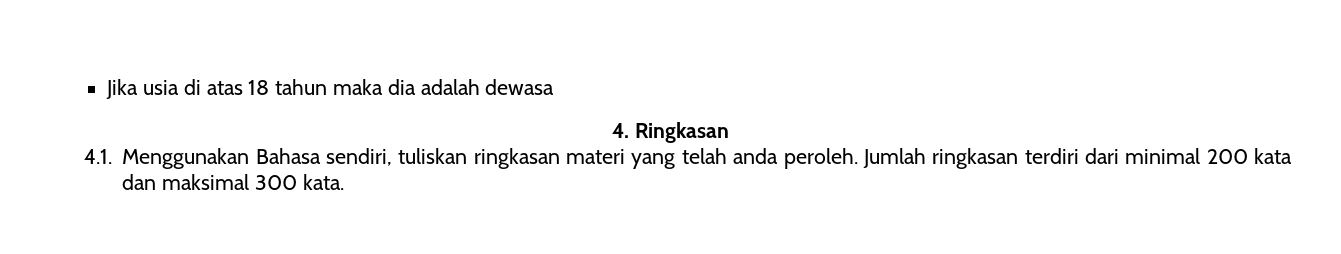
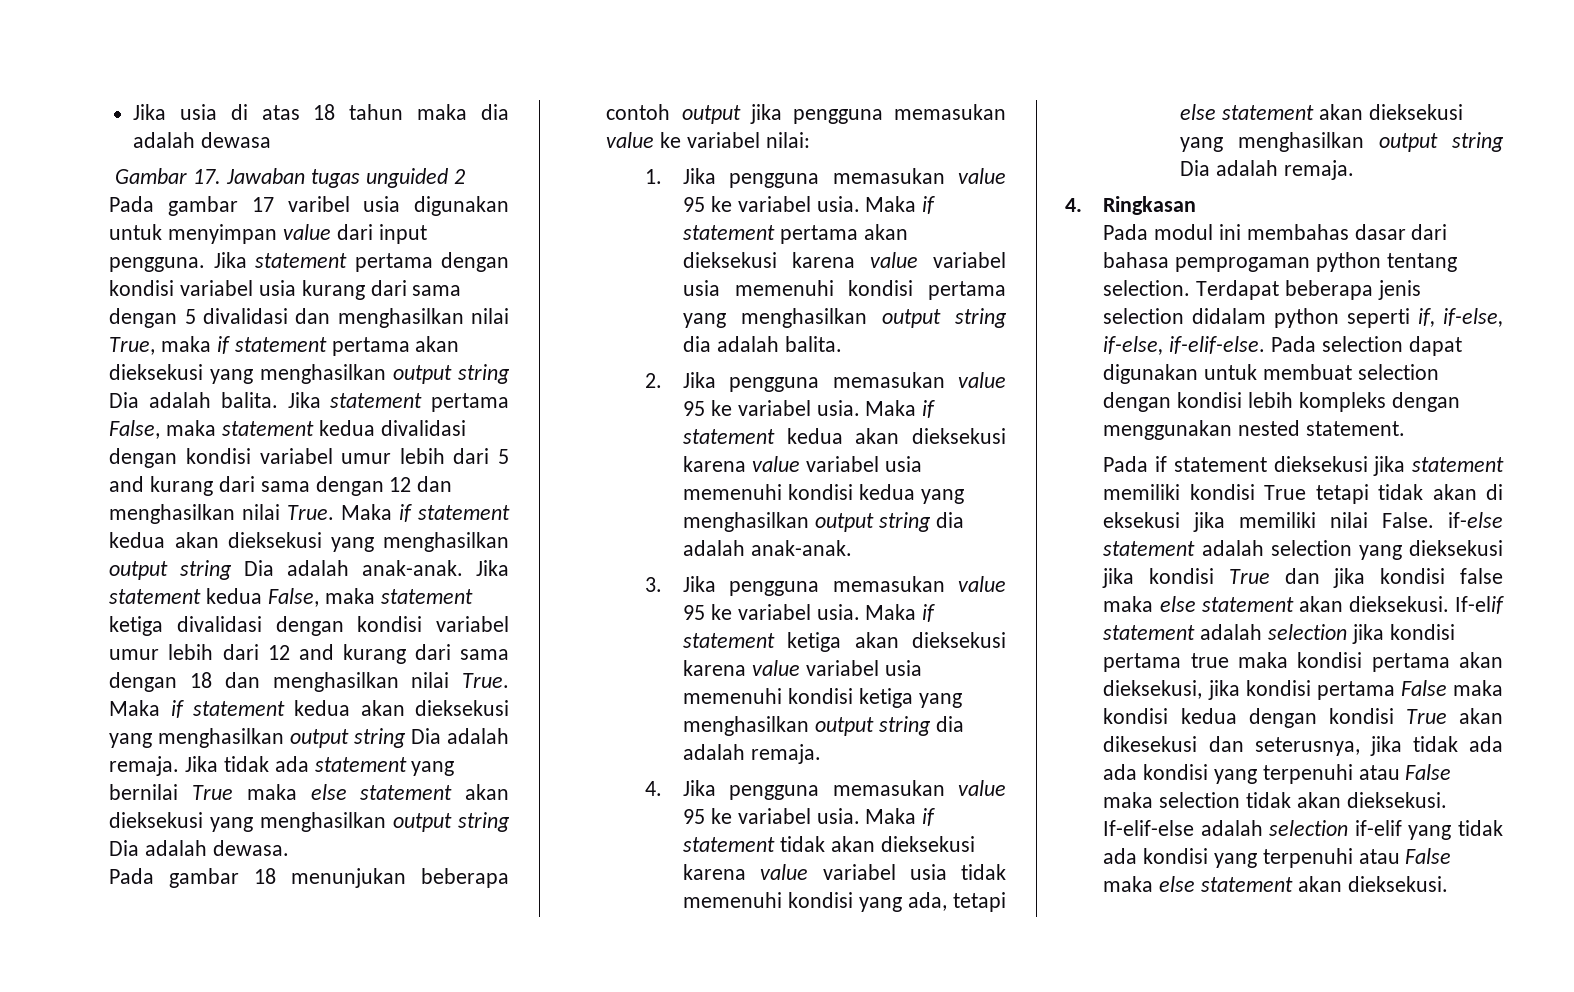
+ Gambar 17. Jawaban tugas unguided 2
+ Pada gambar 17 varibel usia digunakan untuk menyimpan value dari input pengguna. Jika statement pertama dengan kondisi variabel usia kurang dari sama dengan 5 divalidasi dan menghasilkan nilai True, maka if statement pertama akan dieksekusi yang menghasilkan output string Dia adalah balita. Jika statement pertama False, maka statement kedua divalidasi dengan kondisi variabel umur lebih dari 5 and kurang dari sama dengan 12 dan menghasilkan nilai True. Maka if statement kedua akan dieksekusi yang menghasilkan output string Dia adalah anak-anak. Jika statement kedua False, maka statement ketiga divalidasi dengan kondisi variabel umur lebih dari 12 and kurang dari sama dengan 18 dan menghasilkan nilai True. Maka if statement kedua akan dieksekusi yang menghasilkan output string Dia adalah remaja. Jika tidak ada statement yang bernilai True maka else statement akan dieksekusi yang menghasilkan output string Dia adalah dewasa.
+ Pada gambar 18 menunjukan beberapa contoh output jika pengguna memasukan value ke variabel nilai:
+ 1. Jika pengguna memasukan value 95 ke variabel usia. Maka if statement pertama akan dieksekusi karena value variabel usia memenuhi kondisi pertama yang menghasilkan output string dia adalah balita.
+ 2. Jika pengguna memasukan value 95 ke variabel usia. Maka if statement kedua akan dieksekusi karena value variabel usia memenuhi kondisi kedua yang menghasilkan output string dia adalah anak-anak.
+ 3. Jika pengguna memasukan value 95 ke variabel usia. Maka if statement ketiga akan dieksekusi karena value variabel usia memenuhi kondisi ketiga yang menghasilkan output string dia adalah remaja.
+ 4. Jika pengguna memasukan value 95 ke variabel usia. Maka if statement tidak akan dieksekusi karena value variabel usia tidak memenuhi kondisi yang ada, tetapi else statement akan dieksekusi yang menghasilkan output string Dia adalah remaja.
  4. Ringkasan
- 4.1. Menggunakan Bahasa sendiri, tuliskan ringkasan materi yang telah anda peroleh. Jumlah ringkasan terdiri dari minimal 200 kata dan maksimal 300 kata.
+ Pada modul ini membahas dasar dari bahasa pemprogaman python tentang selection. Terdapat beberapa jenis selection didalam python seperti if, if-else, if-else, if-elif-else. Pada selection dapat digunakan untuk membuat selection dengan kondisi lebih kompleks dengan menggunakan nested statement.
+ Pada if statement dieksekusi jika statement memiliki kondisi True tetapi tidak akan di eksekusi jika memiliki nilai False. if-else statement adalah selection yang dieksekusi jika kondisi True dan jika kondisi false maka else statement akan dieksekusi. If-elif statement adalah selection jika kondisi pertama true maka kondisi pertama akan dieksekusi, jika kondisi pertama False maka kondisi kedua dengan kondisi True akan dikesekusi dan seterusnya, jika tidak ada ada kondisi yang terpenuhi atau False maka selection tidak akan dieksekusi. If-elif-else adalah selection if-elif yang tidak ada kondisi yang terpenuhi atau False maka else statement akan dieksekusi.

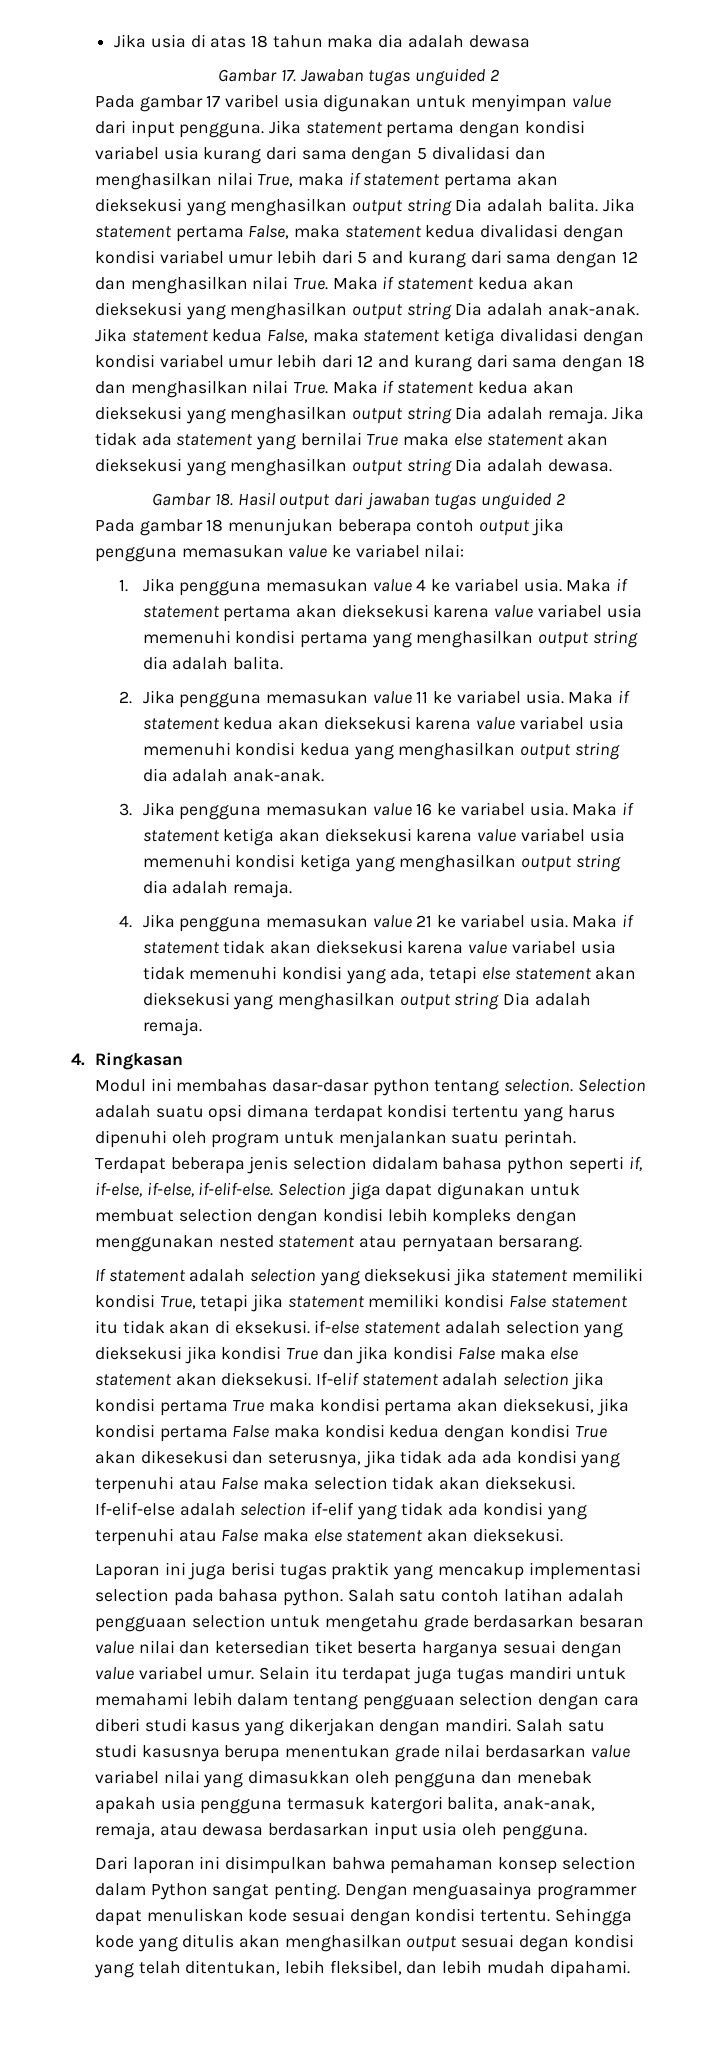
+ Gambar 18. Hasil output dari jawaban tugas unguided 2
- 1. Jika pengguna memasukan value 95 ke variabel usia.
+ 1. Jika pengguna memasukan value 4 ke variabel usia.
- 2. Jika pengguna memasukan value 95 ke variabel usia.
+ 2. Jika pengguna memasukan value 11 ke variabel usia.
- 3. Jika pengguna memasukan value 95 ke variabel usia.
+ 3. Jika pengguna memasukan value 16 ke variabel usia.
- 4. Jika pengguna memasukan value 95 ke variabel usia.
+ 4. Jika pengguna memasukan value 21 ke variabel usia.
- Pada modul ini membahas dasar dari bahasa pemprogaman python tentang selection.
+ Modul ini membahas dasar-dasar python tentang selection. Selection adalah suatu opsi dimana terdapat kondisi tertentu yang harus dipenuhi oleh program untuk menjalankan suatu perintah.
- Terdapat beberapa jenis selection didalam python seperti if, if-else, if-else, if-elif-else.
+ Terdapat beberapa jenis selection didalam bahasa python seperti if, if-else, if-else, if-elif-else.
- Pada selection dapat digunakan untuk membuat selection dengan kondisi lebih kompleks dengan menggunakan nested statement.
- Pada if statement dieksekusi jika statement memiliki kondisi True tetapi tidak akan di eksekusi jika memiliki nilai False. if-else statement adalah selection yang dieksekusi jika kondisi True dan jika kondisi false maka else statement akan dieksekusi.
+ Selection jiga dapat digunakan untuk membuat selection dengan kondisi lebih kompleks dengan menggunakan nested statement atau pernyataan bersarang.
+ If statement adalah selection yang dieksekusi jika statement memiliki kondisi True, tetapi jika statement memiliki kondisi False statement itu tidak akan di eksekusi. if-else statement adalah selection yang dieksekusi jika kondisi True dan jika kondisi False maka else statement akan dieksekusi.
- If-elif statement adalah selection jika kondisi pertama true maka kondisi pertama akan dieksekusi, jika kondisi pertama False maka kondisi kedua dengan kondisi True akan dikesekusi dan seterusnya, jika tidak ada ada kondisi yang terpenuhi atau False maka selection tidak akan dieksekusi.
+ If-elif statement adalah selection jika kondisi pertama True maka kondisi pertama akan dieksekusi, jika kondisi pertama False maka kondisi kedua dengan kondisi True akan dikesekusi dan seterusnya, jika tidak ada ada kondisi yang terpenuhi atau False maka selection tidak akan dieksekusi.
+ Laporan ini juga berisi tugas praktik yang mencakup implementasi selection pada bahasa python. Salah satu contoh latihan adalah pengguaan selection untuk mengetahu grade berdasarkan besaran value nilai dan ketersedian tiket beserta harganya sesuai dengan value variabel umur. Selain itu terdapat juga tugas mandiri untuk memahami lebih dalam tentang pengguaan selection dengan cara diberi studi kasus yang dikerjakan dengan mandiri. Salah satu studi kasusnya berupa menentukan grade nilai berdasarkan value variabel nilai yang dimasukkan oleh pengguna dan menebak apakah usia pengguna termasuk katergori balita, anak-anak, remaja, atau dewasa berdasarkan input usia oleh pengguna.
+ Dari laporan ini disimpulkan bahwa pemahaman konsep selection dalam Python sangat penting. Dengan menguasainya programmer dapat menuliskan kode sesuai dengan kondisi tertentu. Sehingga kode yang ditulis akan menghasilkan output sesuai degan kondisi yang telah ditentukan, lebih fleksibel, dan lebih mudah dipahami.

